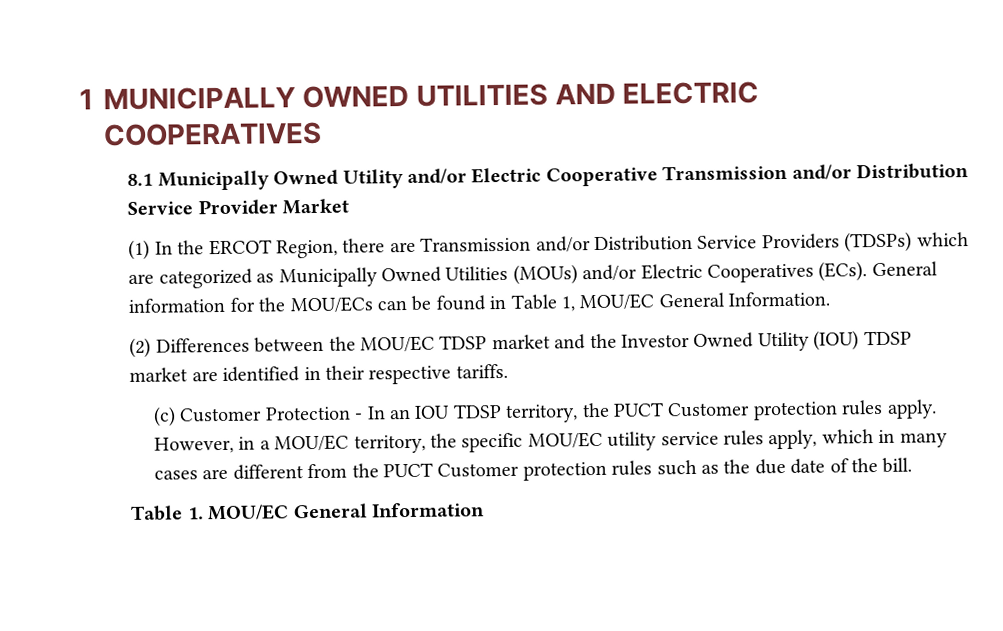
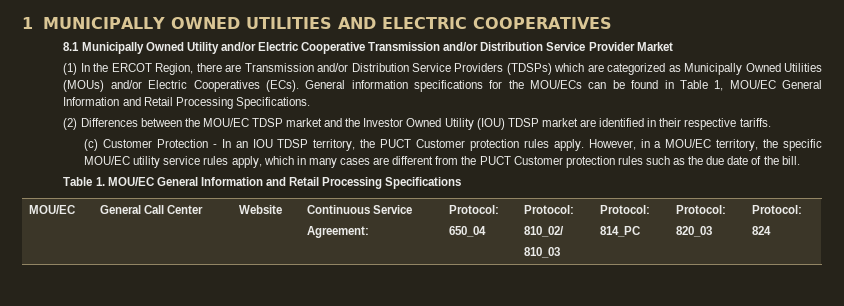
- General information for the MOU/ECs can be found in Table 1, MOU/EC General Information.
+ General information specifications for the MOU/ECs can be found in Table 1, MOU/EC General Information and Retail Processing Specifications.
- Table 1. MOU/EC General Information
+ Table 1. MOU/EC General Information and Retail Processing Specifications
+ MOU/EC | General Call Center | Website | Continuous Service
+ Agreement: | Protocol:
+ 650_04 | Protocol:
+ 810_02/
+ 810_03 | Protocol:
+ 814_PC | Protocol:
+ 820_03 | Protocol:
+ 824

